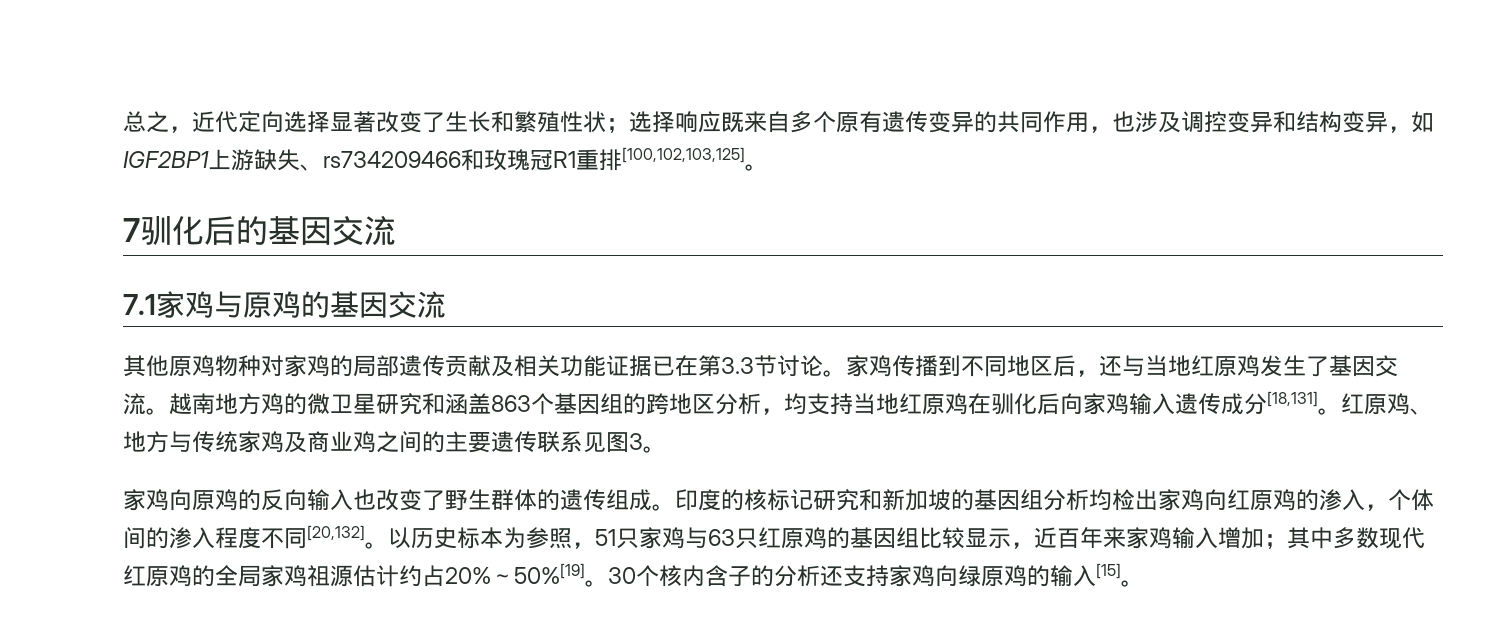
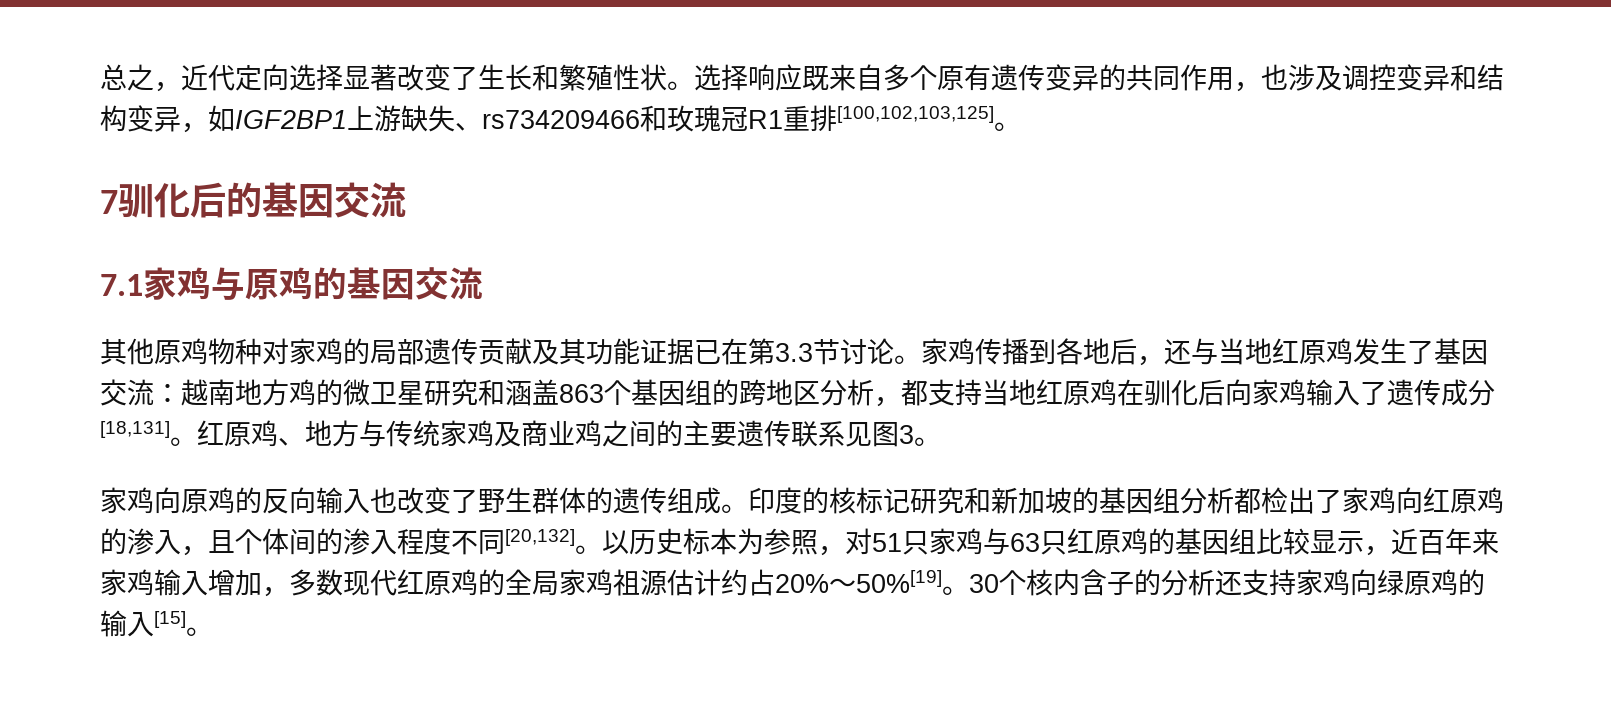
- 总之，近代定向选择显著改变了生长和繁殖性状；选择响应既来自多个原有遗传变异的共同作用，也涉及调控变异和结构变异，如IGF2BP1上游缺失、rs734209466和玫瑰冠R1重排[100,102,103,125]。
+ 总之，近代定向选择显著改变了生长和繁殖性状。选择响应既来自多个原有遗传变异的共同作用，也涉及调控变异和结构变异，如IGF2BP1上游缺失、rs734209466和玫瑰冠R1重排[100,102,103,125]。
- 其他原鸡物种对家鸡的局部遗传贡献及相关功能证据已在第3.3节讨论。
+ 其他原鸡物种对家鸡的局部遗传贡献及其功能证据已在第3.3节讨论。
- 家鸡传播到不同地区后，还与当地红原鸡发生了基因交流。越南地方鸡的微卫星研究和涵盖863个基因组的跨地区分析，均支持当地红原鸡在驯化后向家鸡输入遗传成分[18,131]。
+ 家鸡传播到各地后，还与当地红原鸡发生了基因交流：越南地方鸡的微卫星研究和涵盖863个基因组的跨地区分析，都支持当地红原鸡在驯化后向家鸡输入了遗传成分[18,131]。
- 印度的核标记研究和新加坡的基因组分析均检出家鸡向红原鸡的渗入，个体间的渗入程度不同[20,132]。
+ 印度的核标记研究和新加坡的基因组分析都检出了家鸡向红原鸡的渗入，且个体间的渗入程度不同[20,132]。
- 以历史标本为参照，51只家鸡与63只红原鸡的基因组比较显示，近百年来家鸡输入增加；其中多数现代红原鸡的全局家鸡祖源估计约占20%～50%[19]。
+ 以历史标本为参照，对51只家鸡与63只红原鸡的基因组比较显示，近百年来家鸡输入增加，多数现代红原鸡的全局家鸡祖源估计约占20%～50%[19]。

